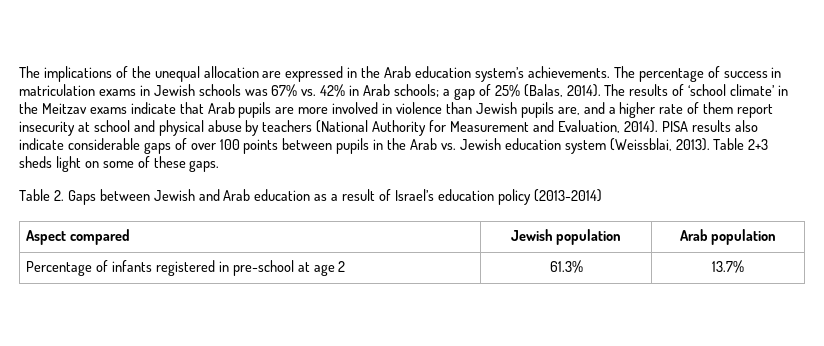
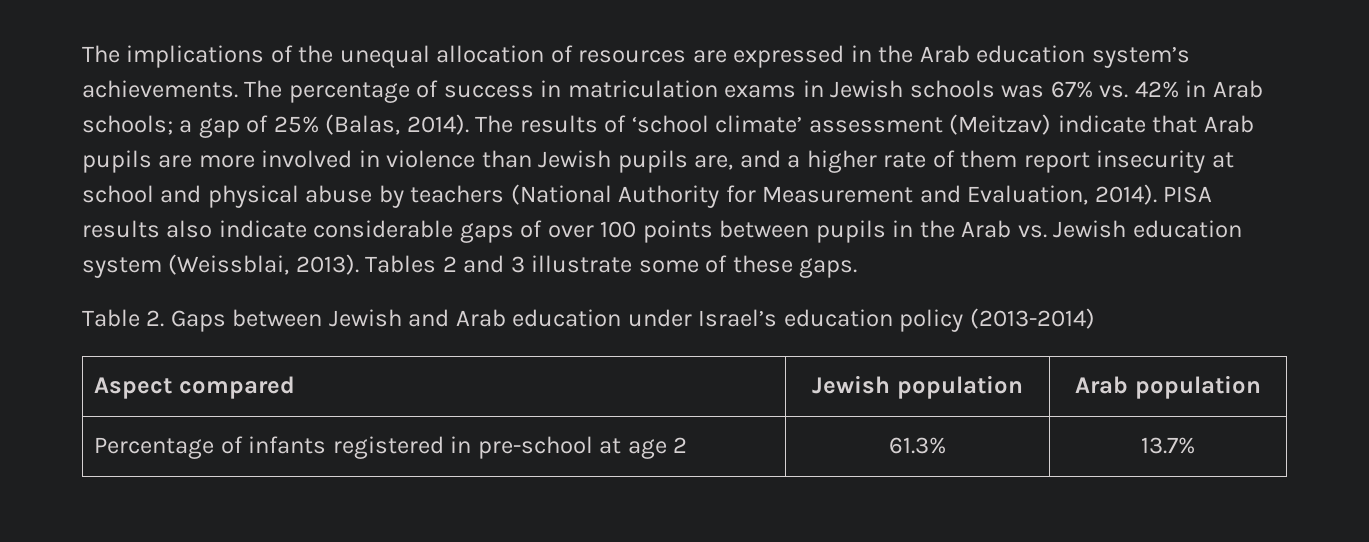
- The implications of the unequal allocation are expressed in the Arab education system’s achievements.
+ The implications of the unequal allocation of resources are expressed in the Arab education system’s achievements.
- The results of ‘school climate’ in the Meitzav exams indicate that Arab pupils are more involved in violence than Jewish pupils are, and a higher rate of them report insecurity at school and physical abuse by teachers (National Authority for Measurement and Evaluation, 2014).
+ The results of ‘school climate’ assessment (Meitzav) indicate that Arab pupils are more involved in violence than Jewish pupils are, and a higher rate of them report insecurity at school and physical abuse by teachers (National Authority for Measurement and Evaluation, 2014).
- Table 2+3 sheds light on some of these gaps.
+ Tables 2 and 3 illustrate some of these gaps.
- Table 2. Gaps between Jewish and Arab education as a result of Israel’s education policy (2013-2014)
+ Table 2. Gaps between Jewish and Arab education under Israel’s education policy (2013-2014)

